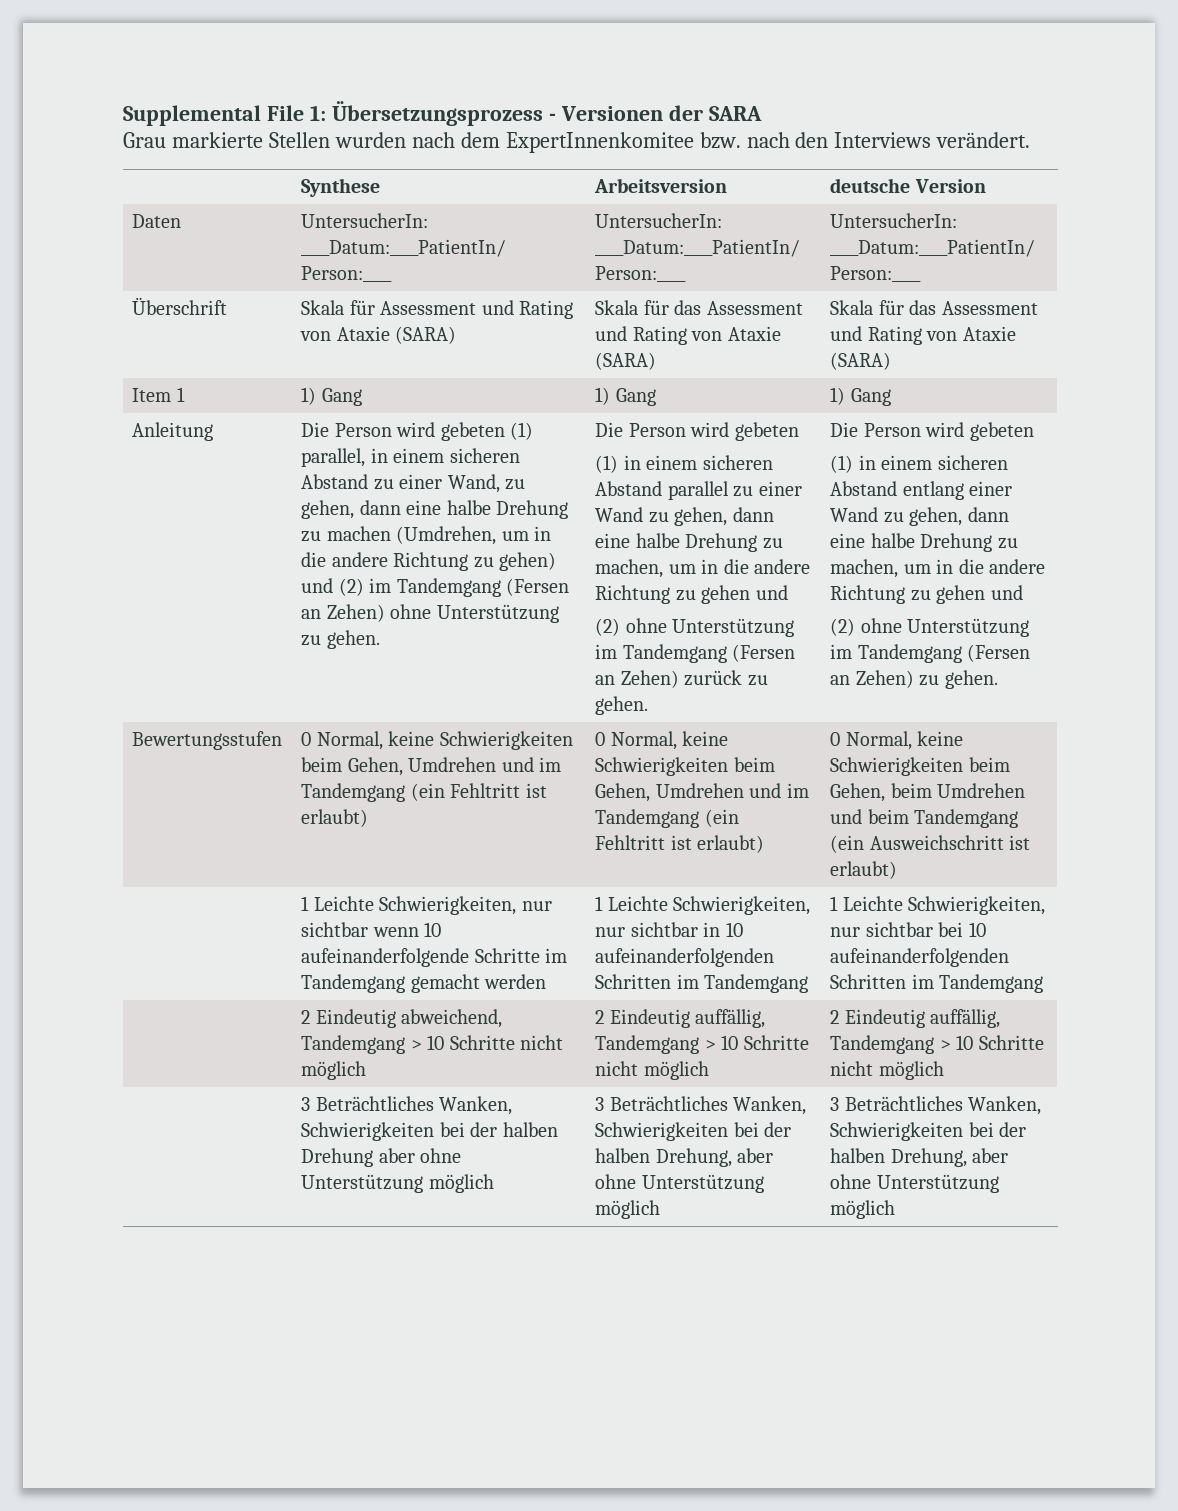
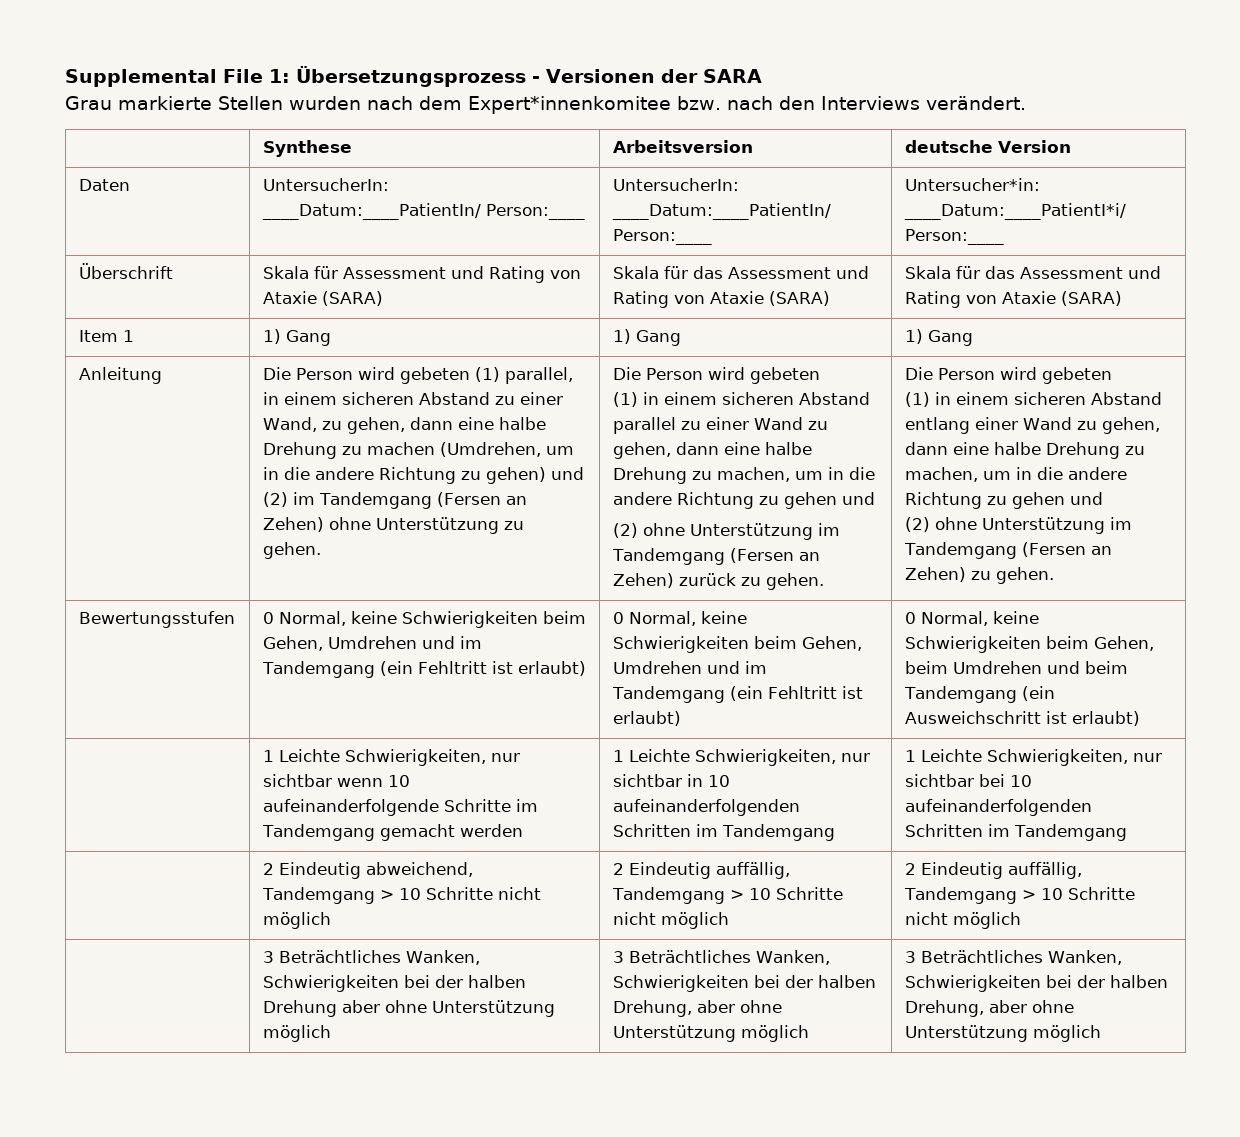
- Grau markierte Stellen wurden nach dem ExpertInnenkomitee bzw. nach den Interviews verändert.
+ Grau markierte Stellen wurden nach dem Expert*innenkomitee bzw. nach den Interviews verändert.
- Daten | UntersucherIn: ____Datum:____PatientIn/ Person:____ | UntersucherIn: ____Datum:____PatientIn/ Person:____ | UntersucherIn: ____Datum:____PatientIn/ Person:____
+ Daten | UntersucherIn: ____Datum:____PatientIn/ Person:____ | UntersucherIn: ____Datum:____PatientIn/ Person:____ | Untersucher*in: ____Datum:____PatientI*i/ Person:____

